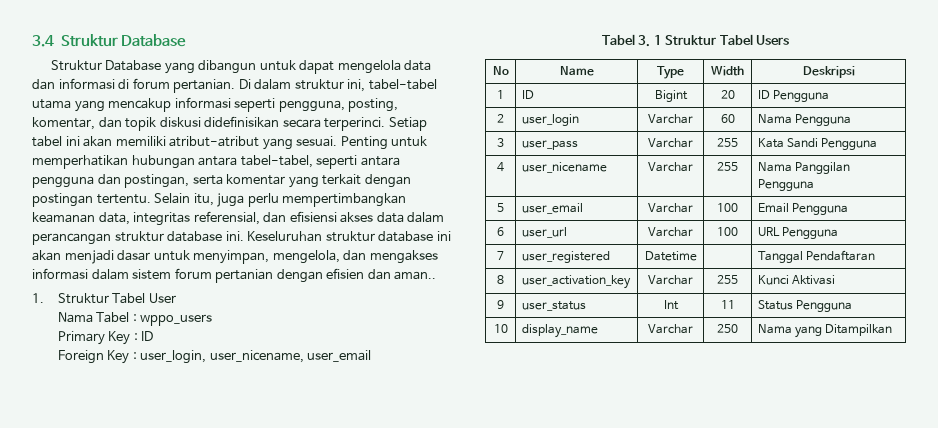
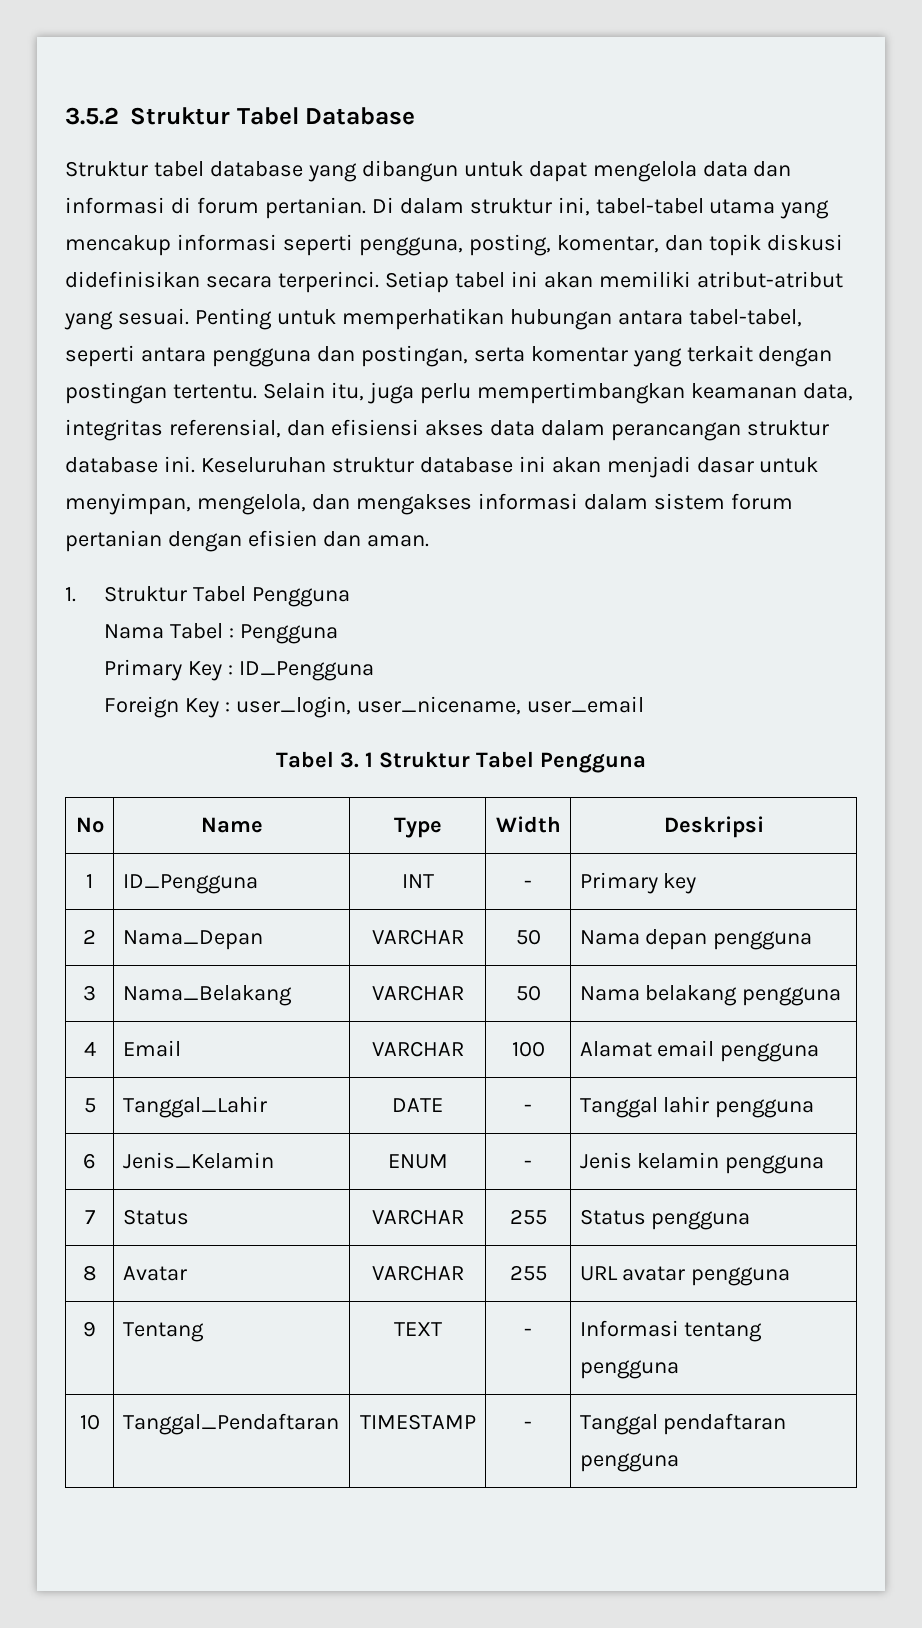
- 3.4 Struktur Database
+ 3.5.2 Struktur Tabel Database
- Struktur Database yang dibangun untuk dapat mengelola data dan informasi di forum pertanian.
+ Struktur tabel database yang dibangun untuk dapat mengelola data dan informasi di forum pertanian.
- Keseluruhan struktur database ini akan menjadi dasar untuk menyimpan, mengelola, dan mengakses informasi dalam sistem forum pertanian dengan efisien dan aman..
+ Keseluruhan struktur database ini akan menjadi dasar untuk menyimpan, mengelola, dan mengakses informasi dalam sistem forum pertanian dengan efisien dan aman.
- 1. Struktur Tabel User
+ 1. Struktur Tabel Pengguna
- Nama Tabel : wppo_users
+ Nama Tabel : Pengguna
- Primary Key : ID
+ Primary Key : ID_Pengguna
- Tabel 3. 1 Struktur Tabel Users
+ Tabel 3. 1 Struktur Tabel Pengguna
- 1 | ID | Bigint | 20 | ID Pengguna
- 2 | user_login | Varchar | 60 | Nama Pengguna
+ 1 | ID_Pengguna | INT | - | Primary key
+ 2 | Nama_Depan | VARCHAR | 50 | Nama depan pengguna
- 3 | user_pass | Varchar | 255 | Kata Sandi Pengguna
- 4 | user_nicename | Varchar | 255 | Nama Panggilan Pengguna
- 5 | user_email | Varchar | 100 | Email Pengguna
- 6 | user_url | Varchar | 100 | URL Pengguna
- 7 | user_registered | Datetime | | Tanggal Pendaftaran
- 8 | user_activation_key | Varchar | 255 | Kunci Aktivasi
- 9 | user_status | Int | 11 | Status Pengguna
- 10 | display_name | Varchar | 250 | Nama yang Ditampilkan
+ 3 | Nama_Belakang | VARCHAR | 50 | Nama belakang pengguna
+ 4 | Email | VARCHAR | 100 | Alamat email pengguna
+ 5 | Tanggal_Lahir | DATE | - | Tanggal lahir pengguna
+ 6 | Jenis_Kelamin | ENUM | - | Jenis kelamin pengguna
+ 7 | Status | VARCHAR | 255 | Status pengguna
+ 8 | Avatar | VARCHAR | 255 | URL avatar pengguna
+ 9 | Tentang | TEXT | - | Informasi tentang pengguna
+ 10 | Tanggal_Pendaftaran | TIMESTAMP | - | Tanggal pendaftaran pengguna

